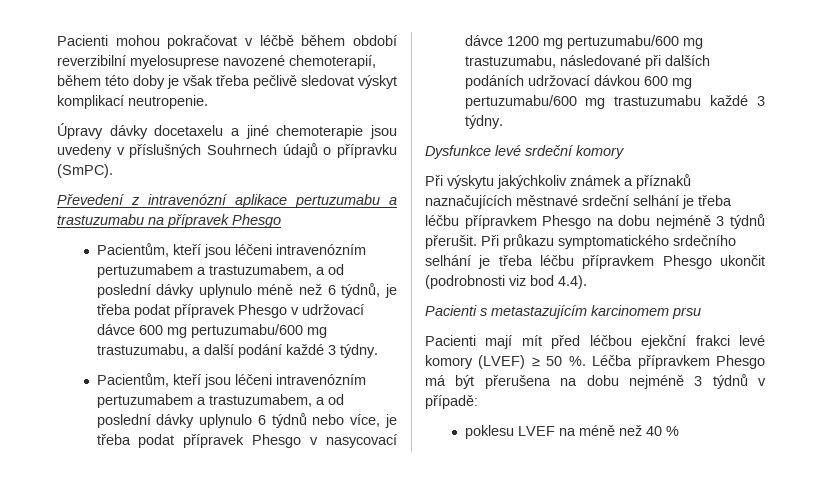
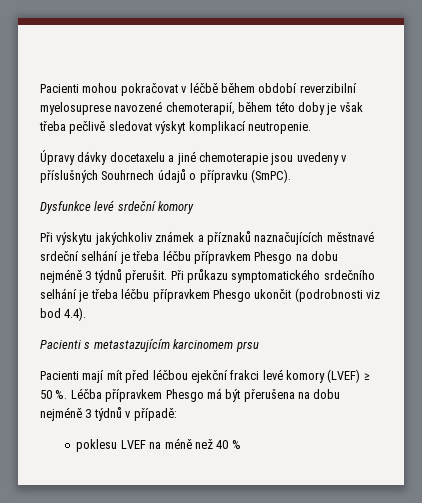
- Převedení z intravenózní aplikace pertuzumabu a trastuzumabu na přípravek Phesgo
- Pacientům, kteří jsou léčeni intravenózním pertuzumabem a trastuzumabem, a od poslední dávky uplynulo méně než 6 týdnů, je třeba podat přípravek Phesgo v udržovací dávce 600 mg pertuzumabu/600 mg trastuzumabu, a další podání každé 3 týdny.
- Pacientům, kteří jsou léčeni intravenózním pertuzumabem a trastuzumabem, a od poslední dávky uplynulo 6 týdnů nebo více, je třeba podat přípravek Phesgo v nasycovací dávce 1200 mg pertuzumabu/600 mg trastuzumabu, následované při dalších podáních udržovací dávkou 600 mg pertuzumabu/600 mg trastuzumabu každé 3 týdny.

